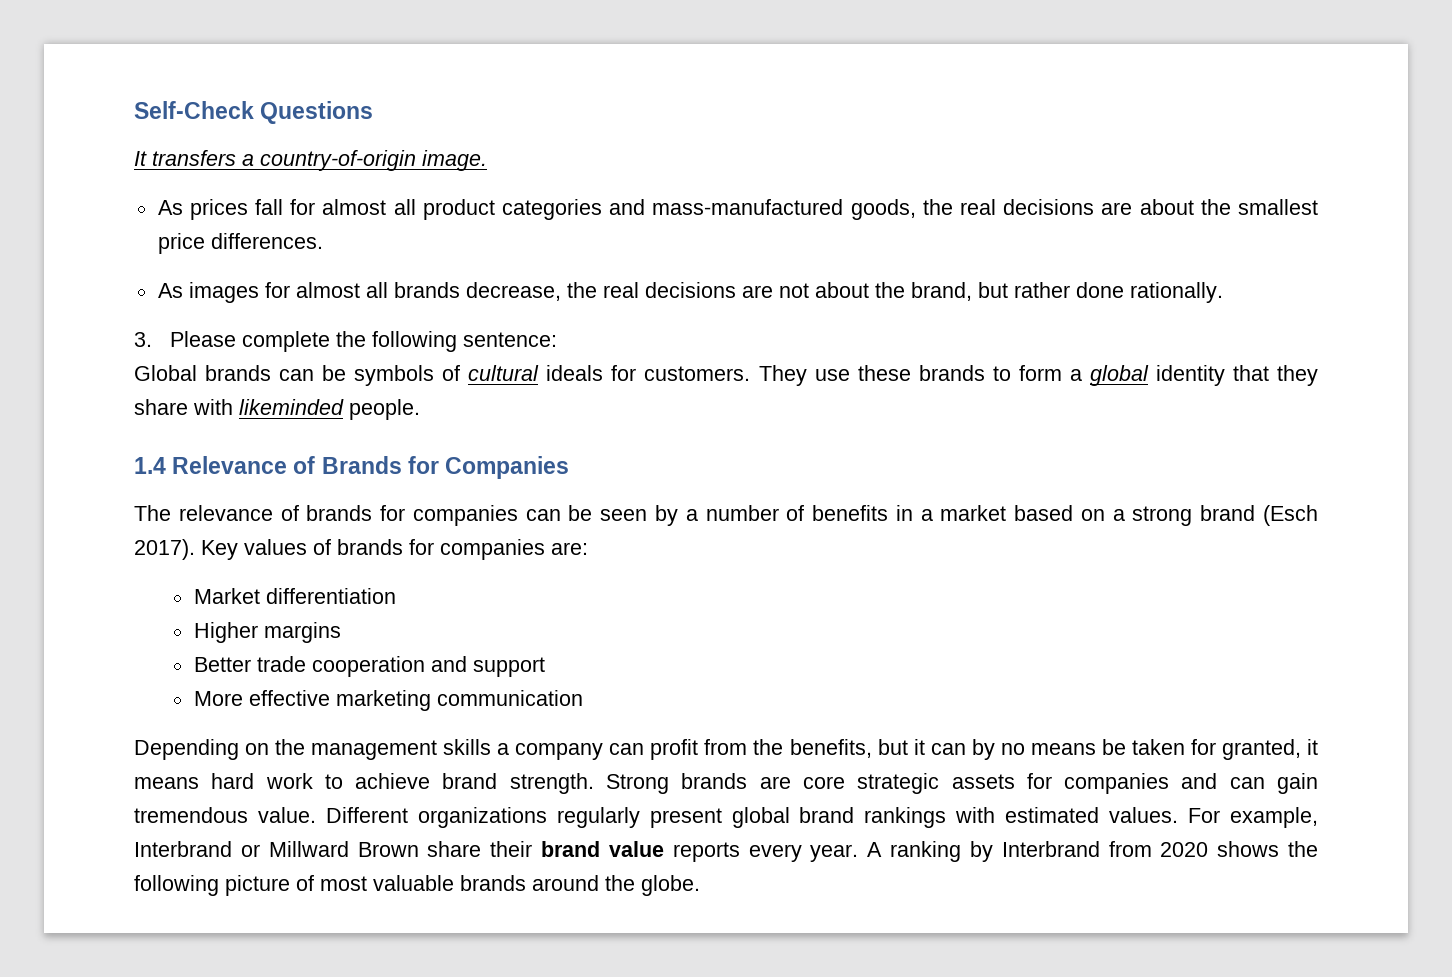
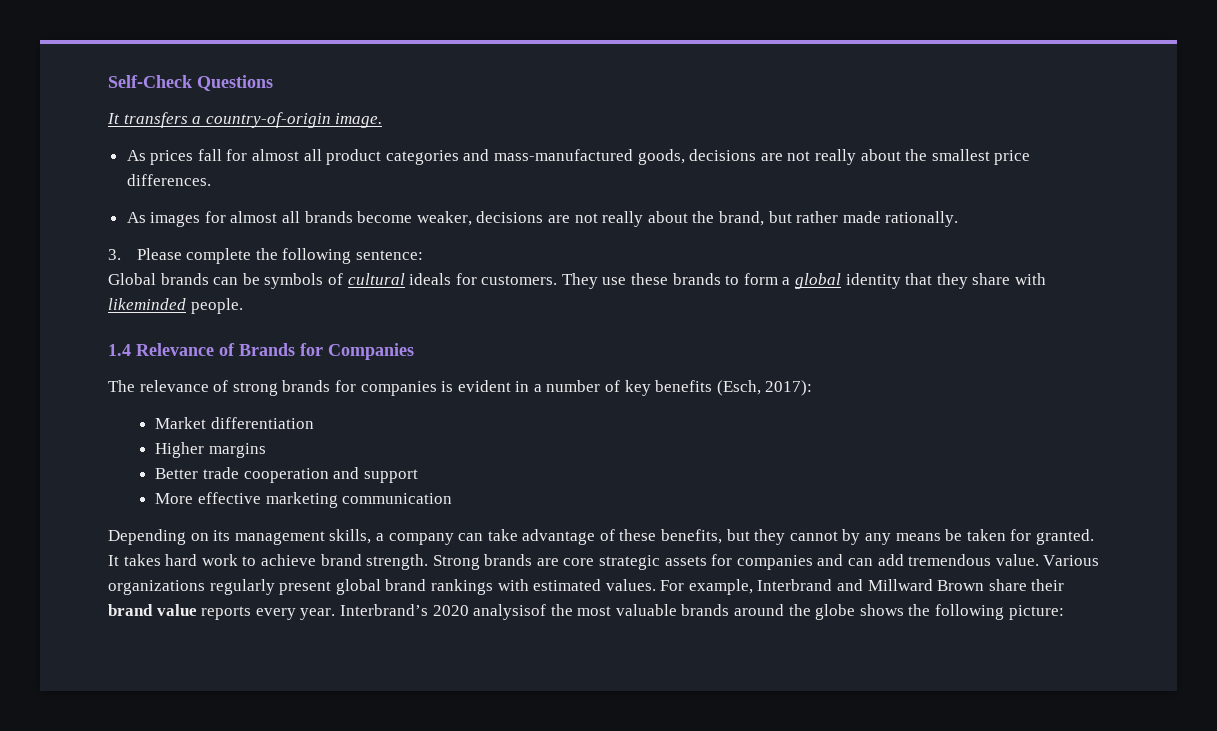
- As prices fall for almost all product categories and mass-manufactured goods, the real decisions are about the smallest price differences.
+ As prices fall for almost all product categories and mass-manufactured goods, decisions are not really about the smallest price differences.
- As images for almost all brands decrease, the real decisions are not about the brand, but rather done rationally.
+ As images for almost all brands become weaker, decisions are not really about the brand, but rather made rationally.
- The relevance of brands for companies can be seen by a number of benefits in a market based on a strong brand (Esch 2017). Key values of brands for companies are:
+ The relevance of strong brands for companies is evident in a number of key benefits (Esch, 2017):
- Depending on the management skills a company can profit from the benefits, but it can by no means be taken for granted, it means hard work to achieve brand strength.
+ Depending on its management skills, a company can take advantage of these benefits, but they cannot by any means be taken for granted. It takes hard work to achieve brand strength.
- Strong brands are core strategic assets for companies and can gain tremendous value.
+ Strong brands are core strategic assets for companies and can add tremendous value.
- Different organizations regularly present global brand rankings with estimated values.
+ Various organizations regularly present global brand rankings with estimated values.
- For example, Interbrand or Millward Brown share their brand value reports every year.
+ For example, Interbrand and Millward Brown share their brand value reports every year.
- A ranking by Interbrand from 2020 shows the following picture of most valuable brands around the globe.
+ Interbrand’s 2020 analysisof the most valuable brands around the globe shows the following picture:

